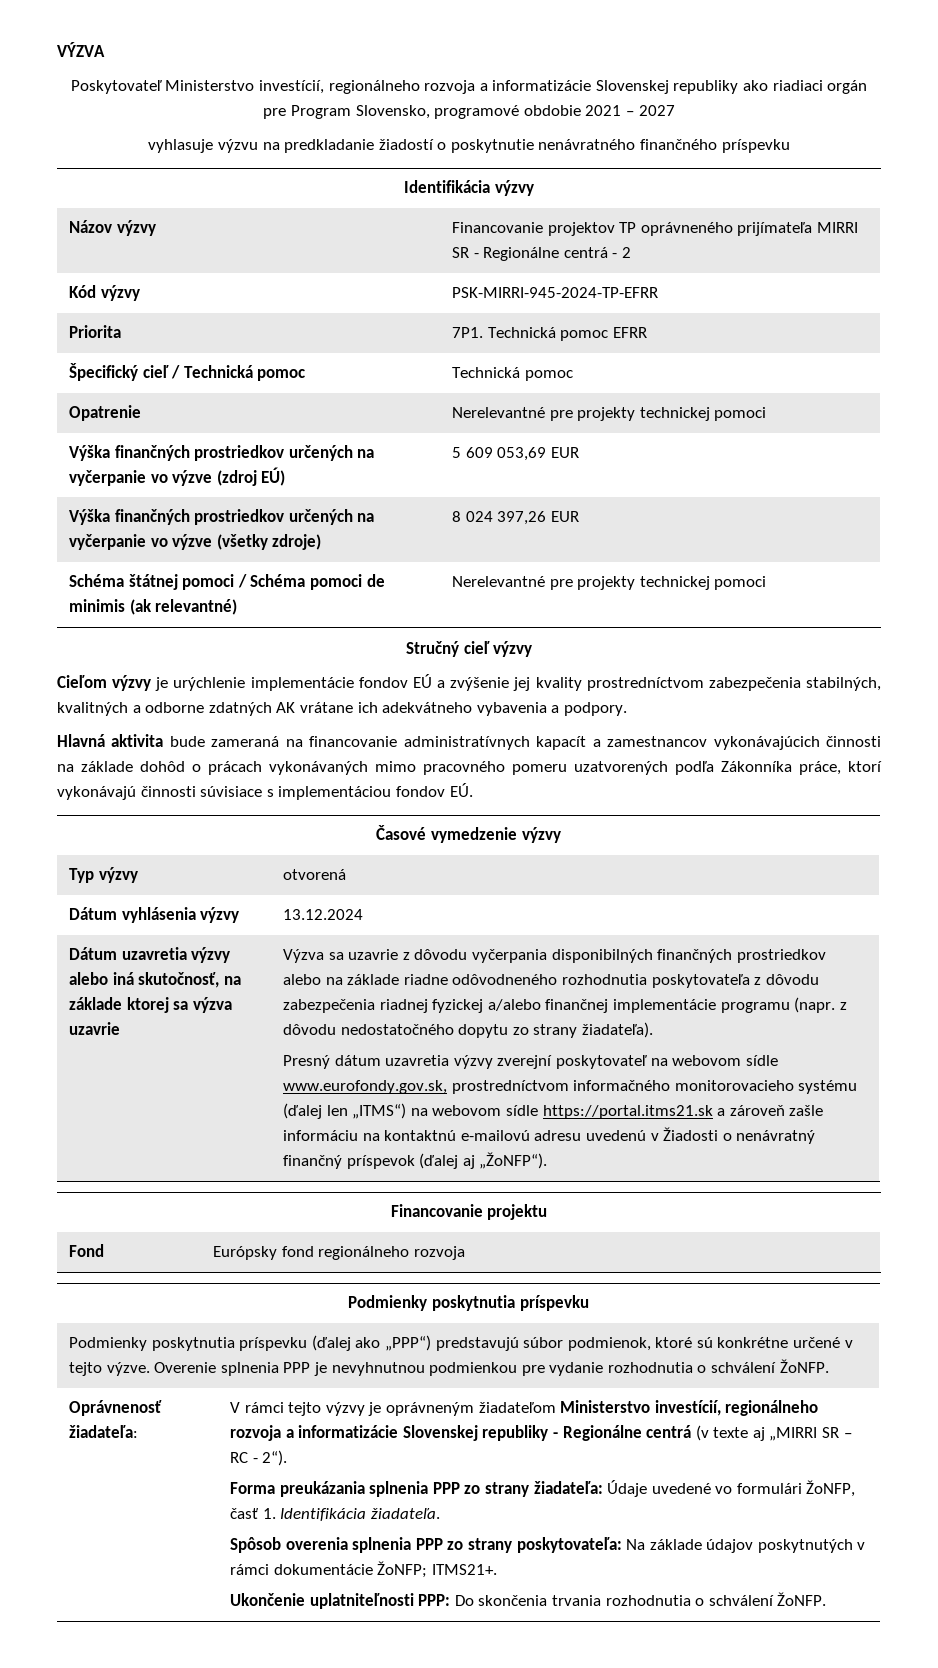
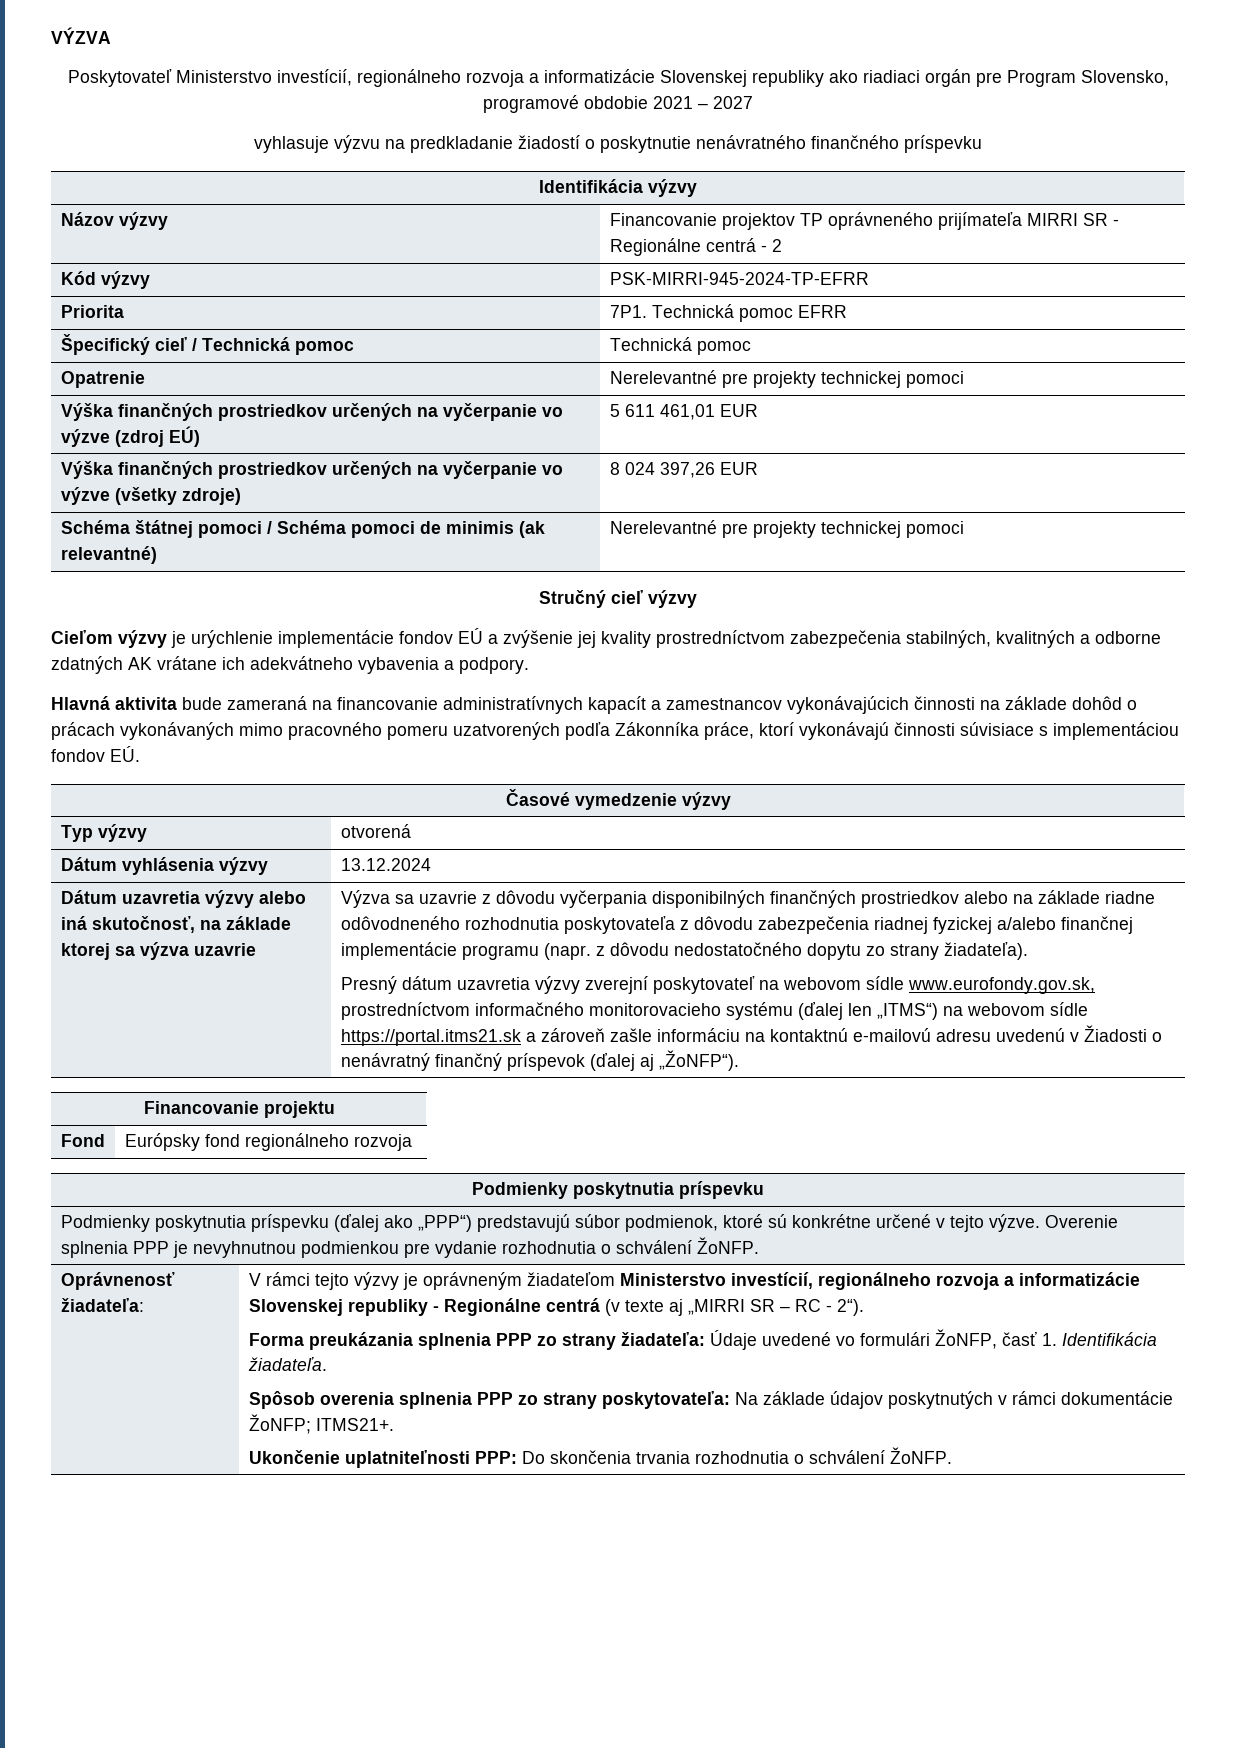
- Výška finančných prostriedkov určených na vyčerpanie vo výzve (zdroj EÚ) | 5 609 053,69 EUR
+ Výška finančných prostriedkov určených na vyčerpanie vo výzve (zdroj EÚ) | 5 611 461,01 EUR

